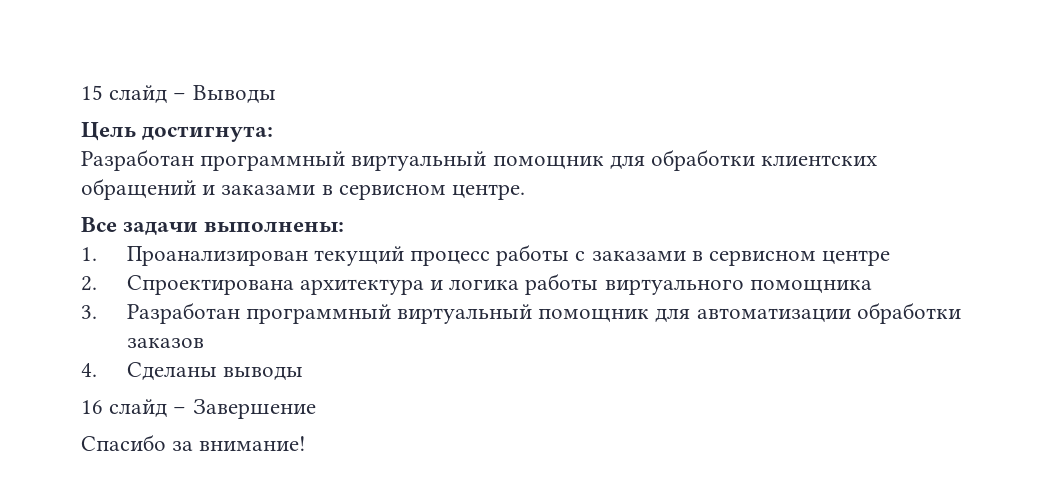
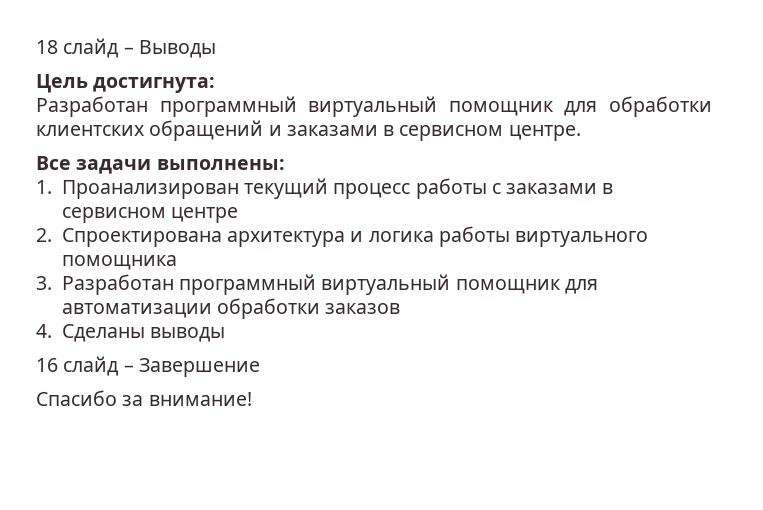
- 15 слайд – Выводы
+ 18 слайд – Выводы

